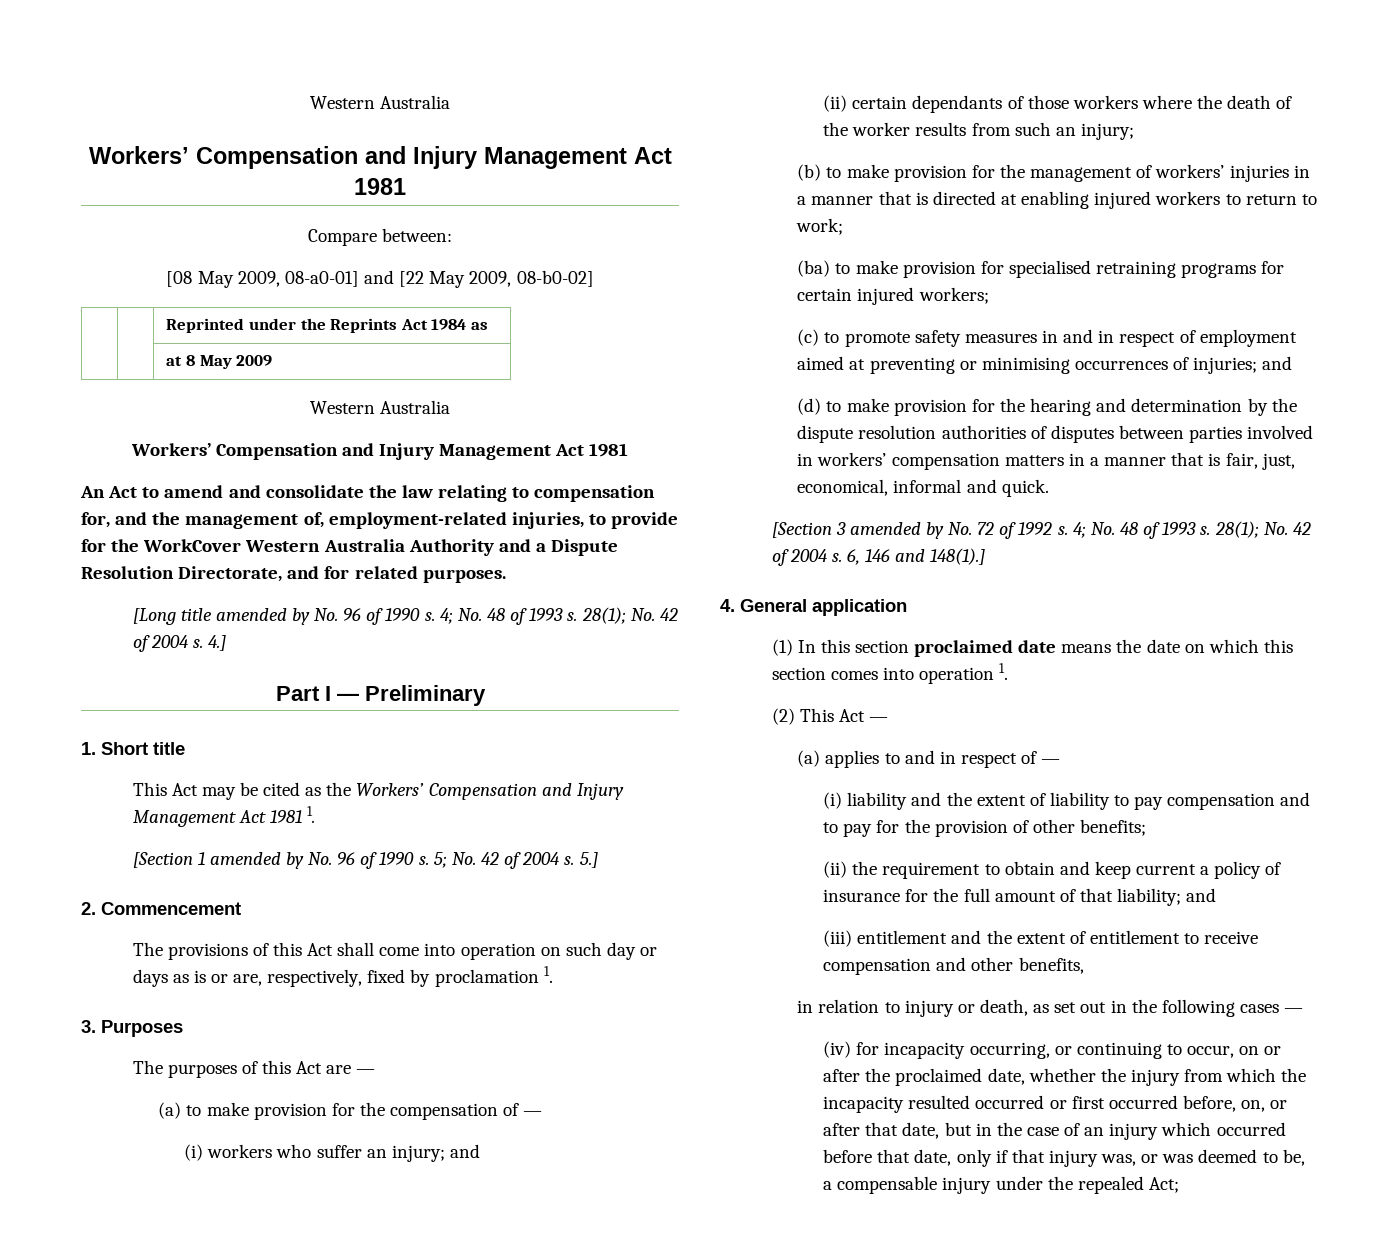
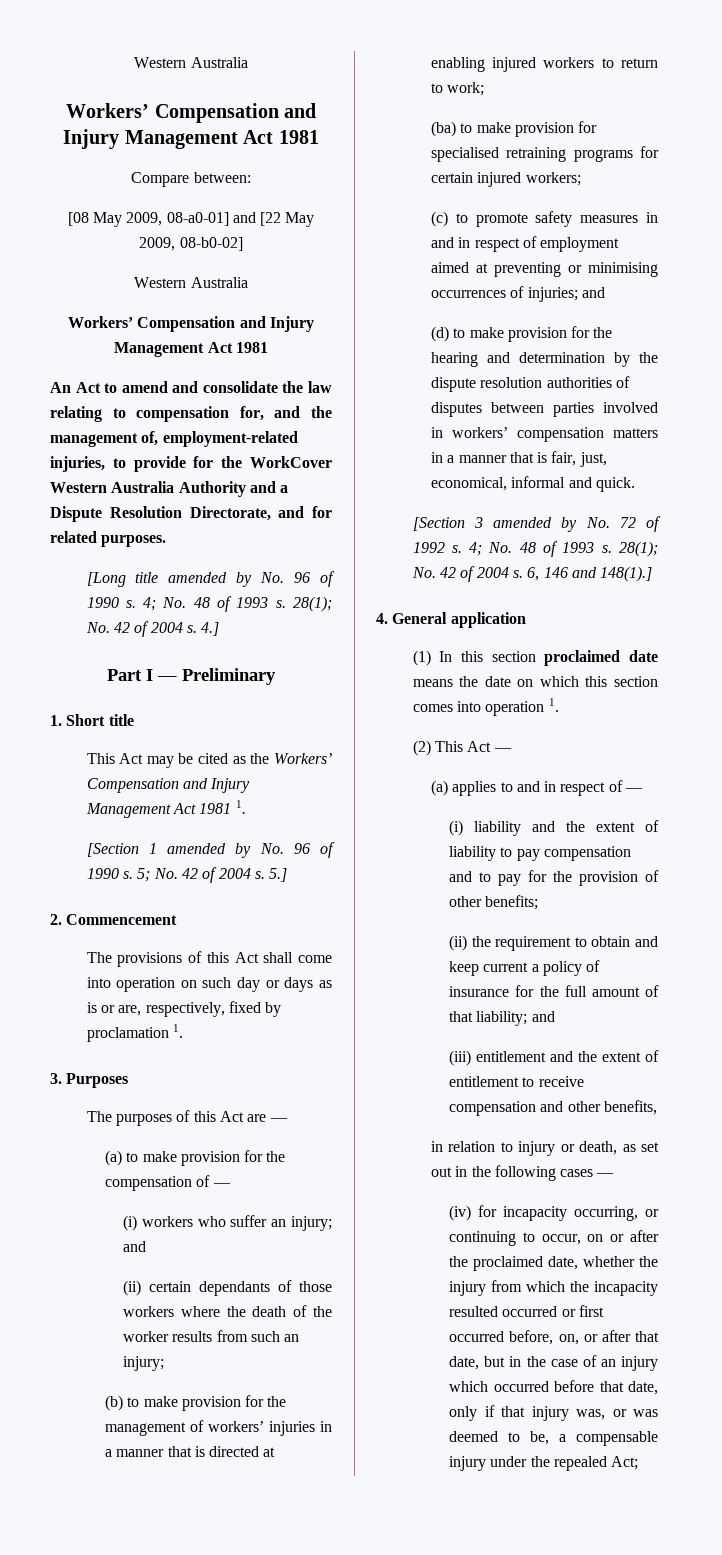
- | | Reprinted under the Reprints Act 1984 as
- | | at 8 May 2009

